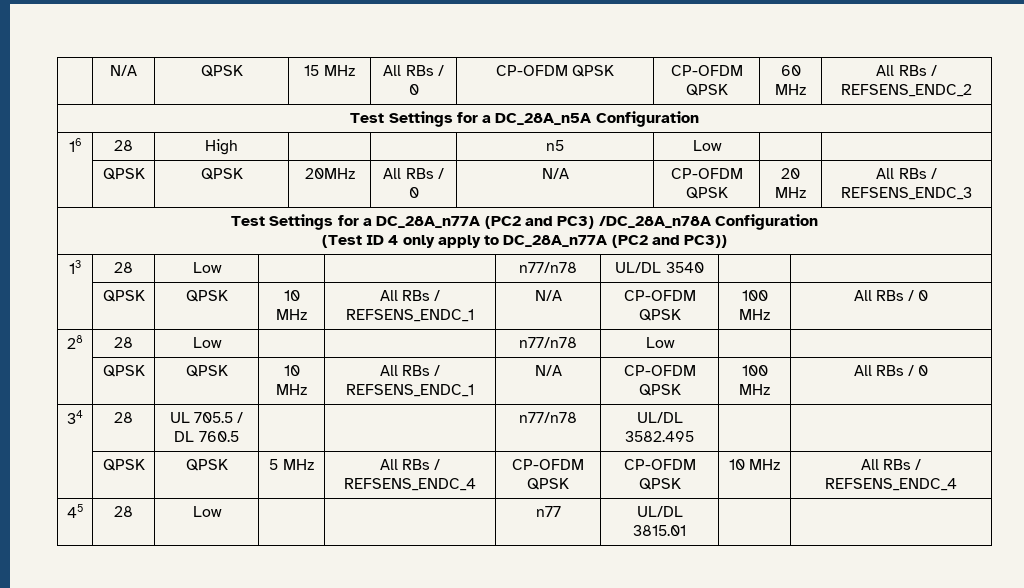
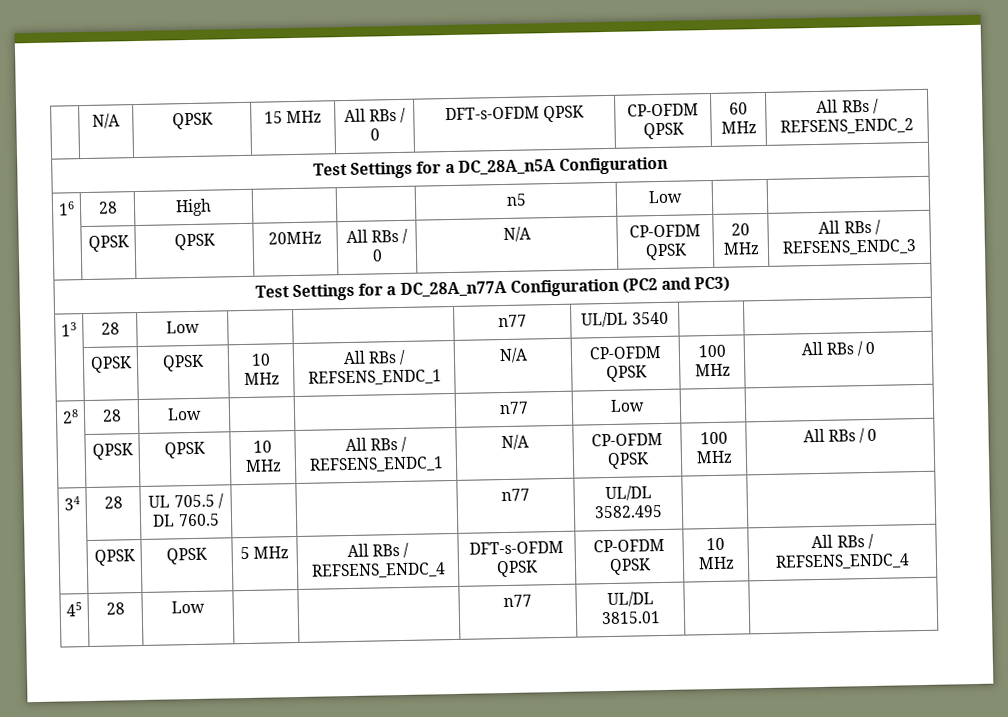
- | N/A | QPSK | 15 MHz | All RBs / 0 | CP-OFDM QPSK | CP-OFDM QPSK | 60 MHz | All RBs / REFSENS_ENDC_2
+ | N/A | QPSK | 15 MHz | All RBs / 0 | DFT-s-OFDM QPSK | CP-OFDM QPSK | 60 MHz | All RBs / REFSENS_ENDC_2
- Test Settings for a DC_28A_n77A (PC2 and PC3) /DC_28A_n78A Configuration
- (Test ID 4 only apply to DC_28A_n77A (PC2 and PC3))
+ Test Settings for a DC_28A_n77A Configuration (PC2 and PC3)
- 13 | 28 | Low | | | n77/n78 | UL/DL 3540 | |
+ 13 | 28 | Low | | | n77 | UL/DL 3540 | |
- 28 | 28 | Low | | | n77/n78 | Low | |
+ 28 | 28 | Low | | | n77 | Low | |
- 34 | 28 | UL 705.5 / DL 760.5 | | | n77/n78 | UL/DL 3582.495 | |
+ 34 | 28 | UL 705.5 / DL 760.5 | | | n77 | UL/DL 3582.495 | |
- | QPSK | QPSK | 5 MHz | All RBs / REFSENS_ENDC_4 | CP-OFDM QPSK | CP-OFDM QPSK | 10 MHz | All RBs / REFSENS_ENDC_4
+ | QPSK | QPSK | 5 MHz | All RBs / REFSENS_ENDC_4 | DFT-s-OFDM QPSK | CP-OFDM QPSK | 10 MHz | All RBs / REFSENS_ENDC_4

